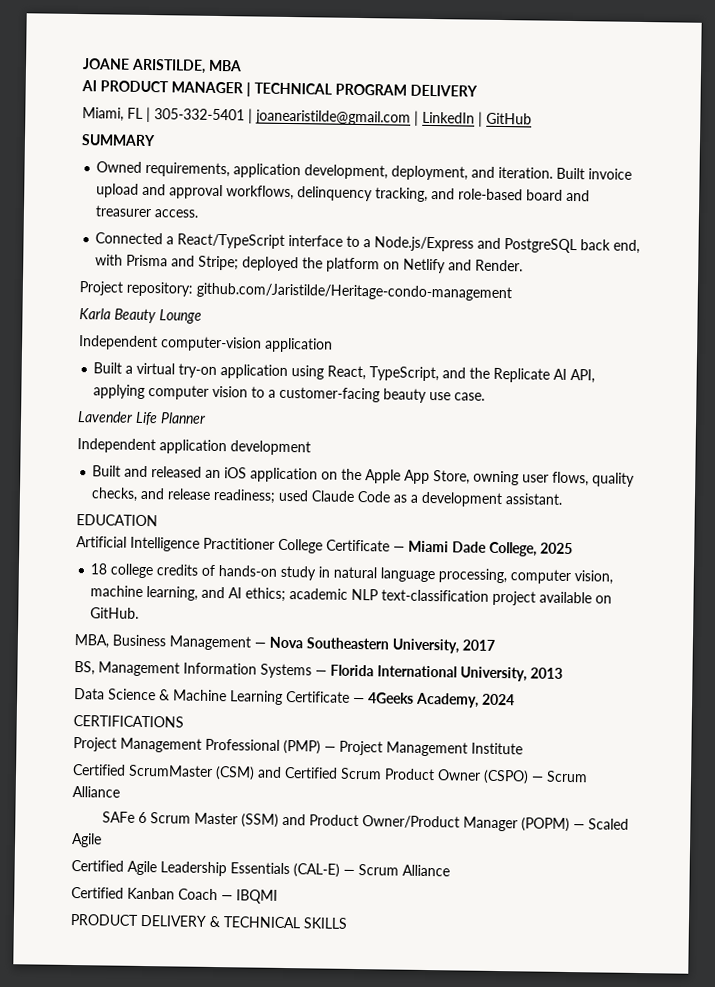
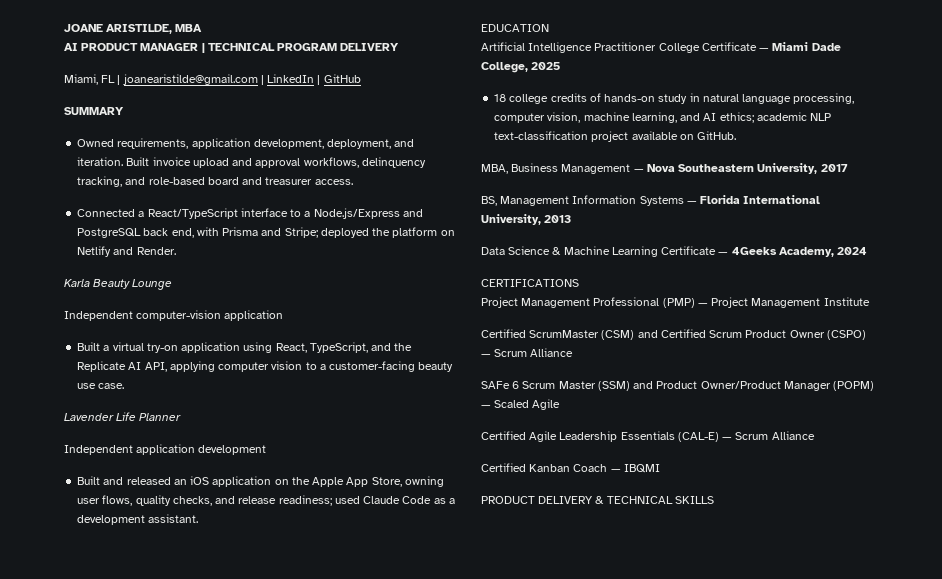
- Miami, FL | 305-332-5401 | joanearistilde@gmail.com | LinkedIn | GitHub
+ Miami, FL | joanearistilde@gmail.com | LinkedIn | GitHub
- Project repository: github.com/Jaristilde/Heritage-condo-management

